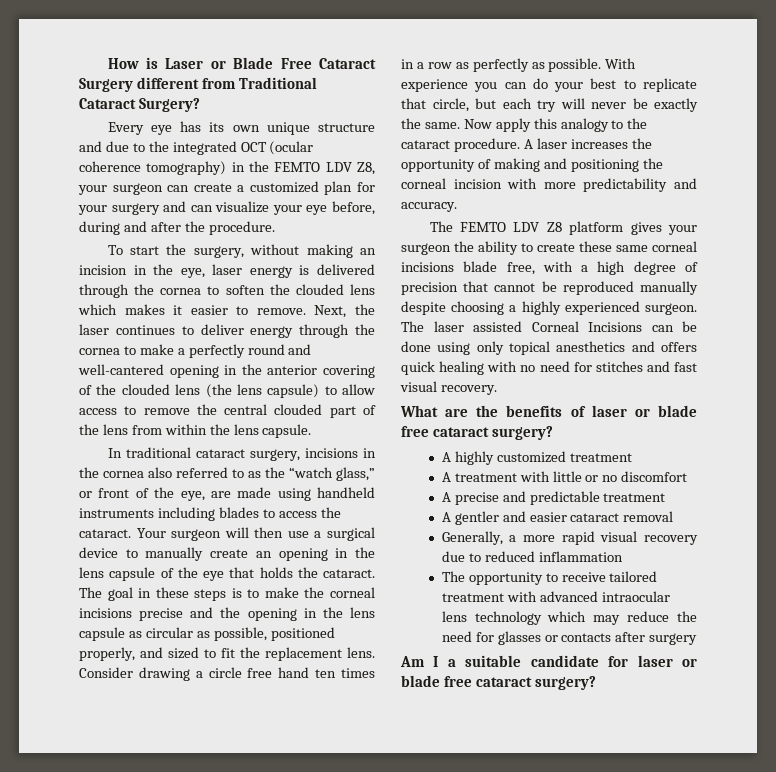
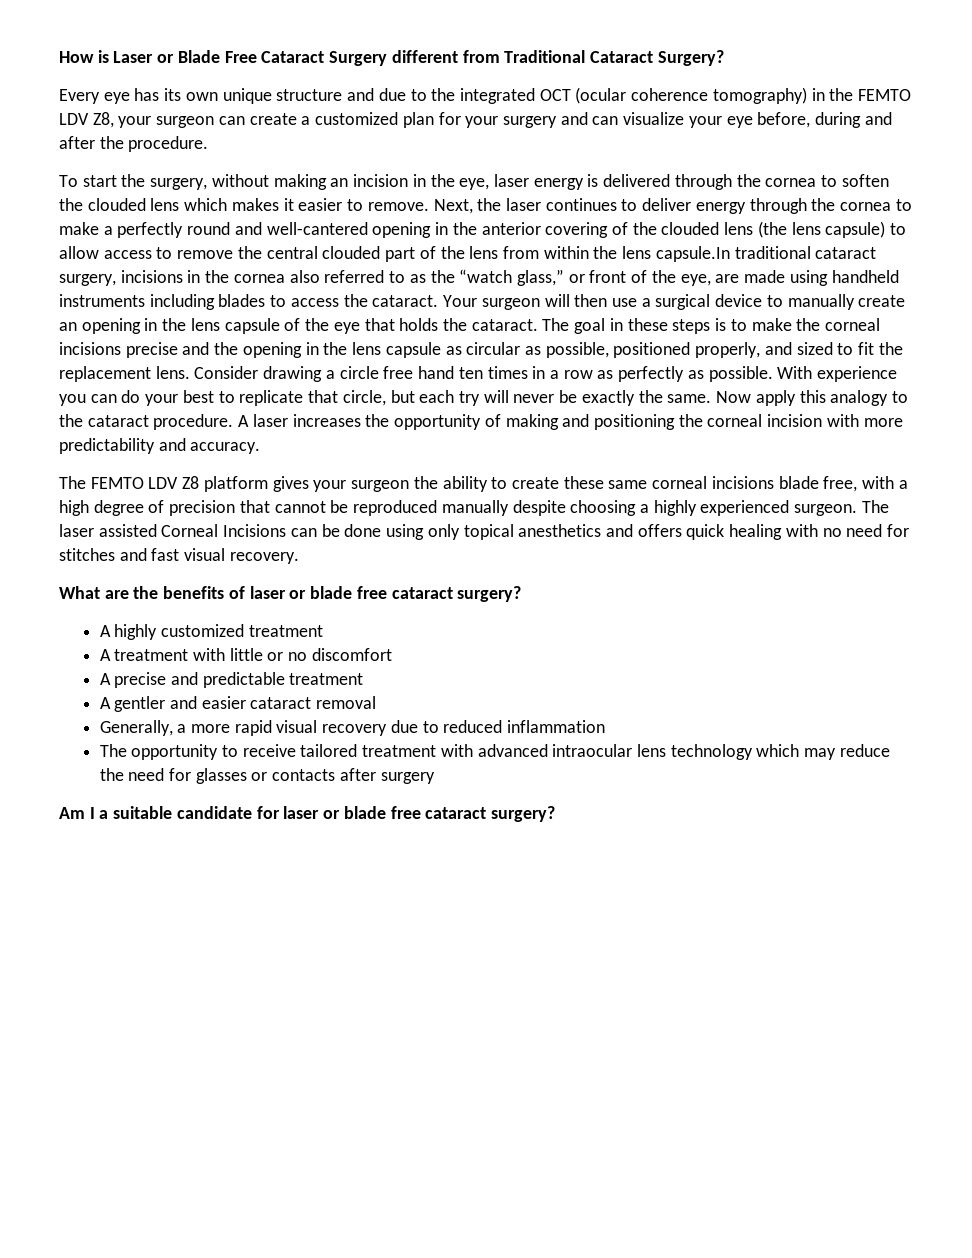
- Next, the laser continues to deliver energy through the cornea to make a perfectly round and well-cantered opening in the anterior covering of the clouded lens (the lens capsule) to allow access to remove the central clouded part of the lens from within the lens capsule.
- In traditional cataract surgery, incisions in the cornea also referred to as the “watch glass,” or front of the eye, are made using handheld instruments including blades to access the cataract.
+ Next, the laser continues to deliver energy through the cornea to make a perfectly round and well-cantered opening in the anterior covering of the clouded lens (the lens capsule) to allow access to remove the central clouded part of the lens from within the lens capsule.In traditional cataract surgery, incisions in the cornea also referred to as the “watch glass,” or front of the eye, are made using handheld instruments including blades to access the cataract.

